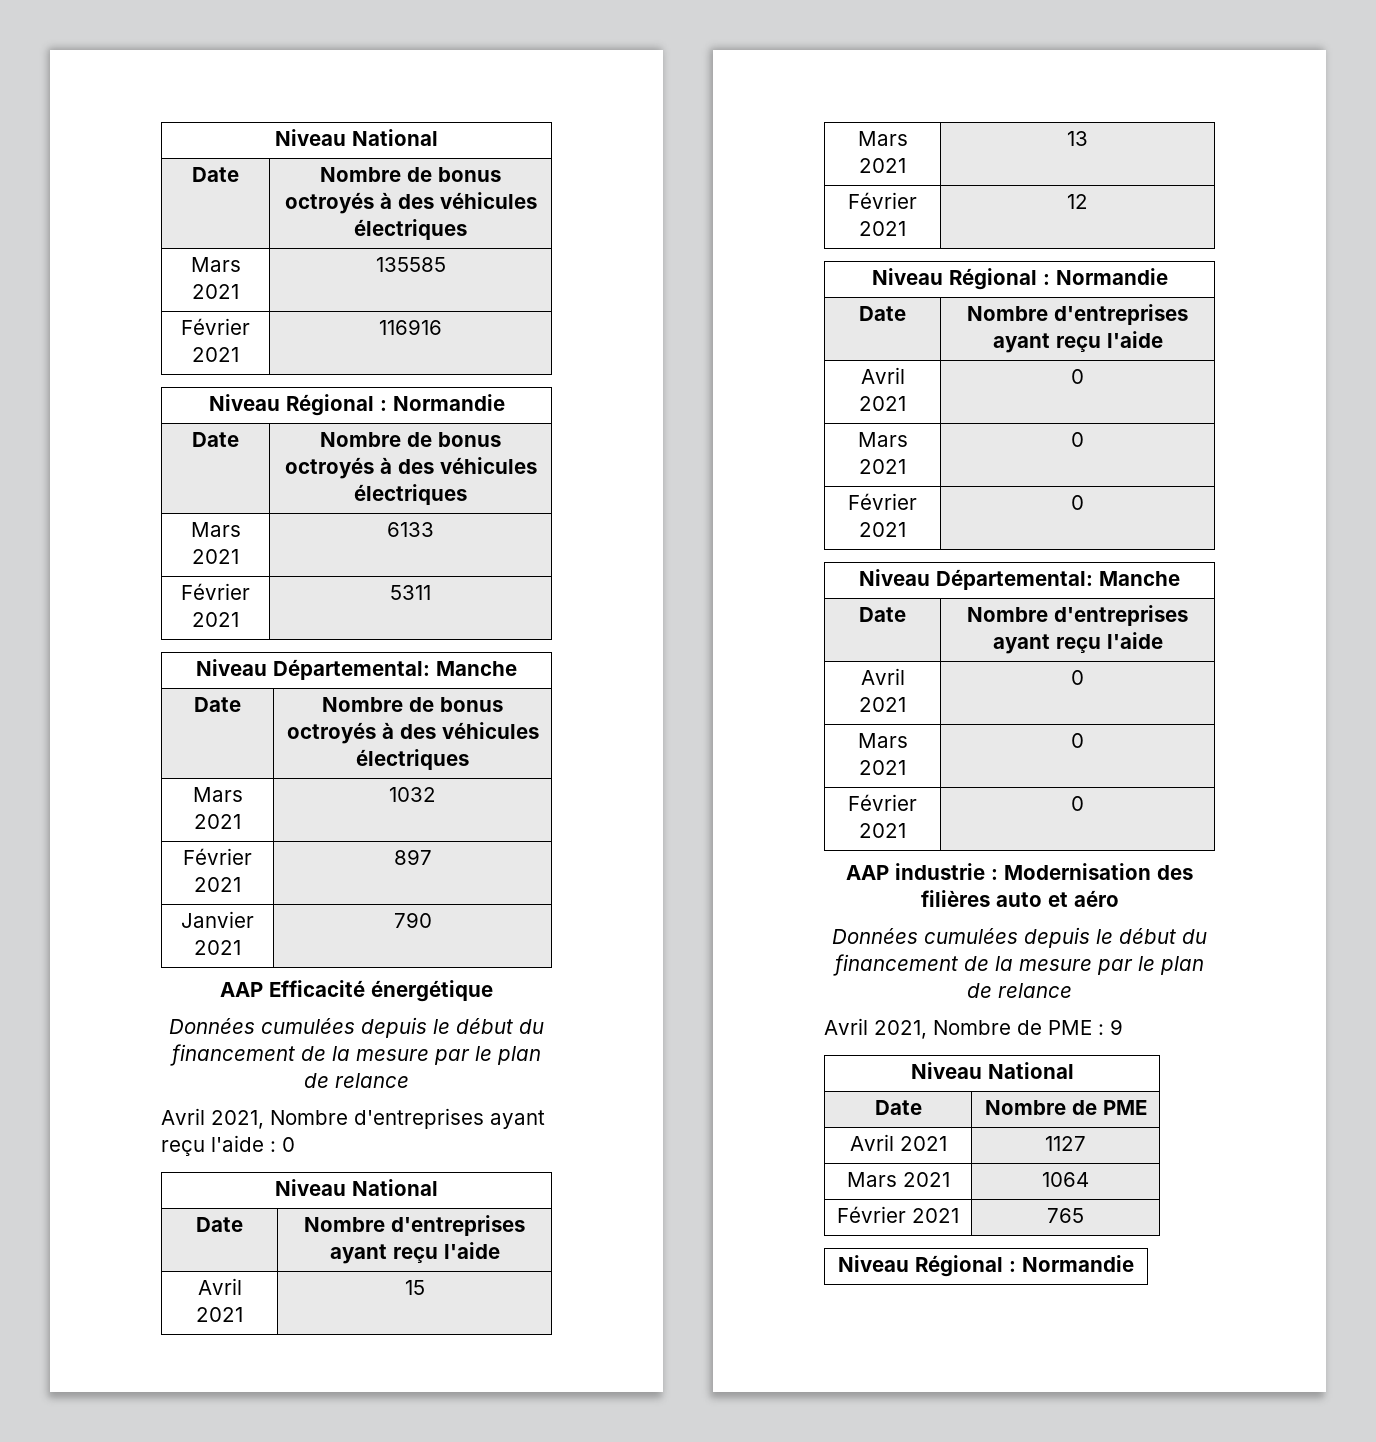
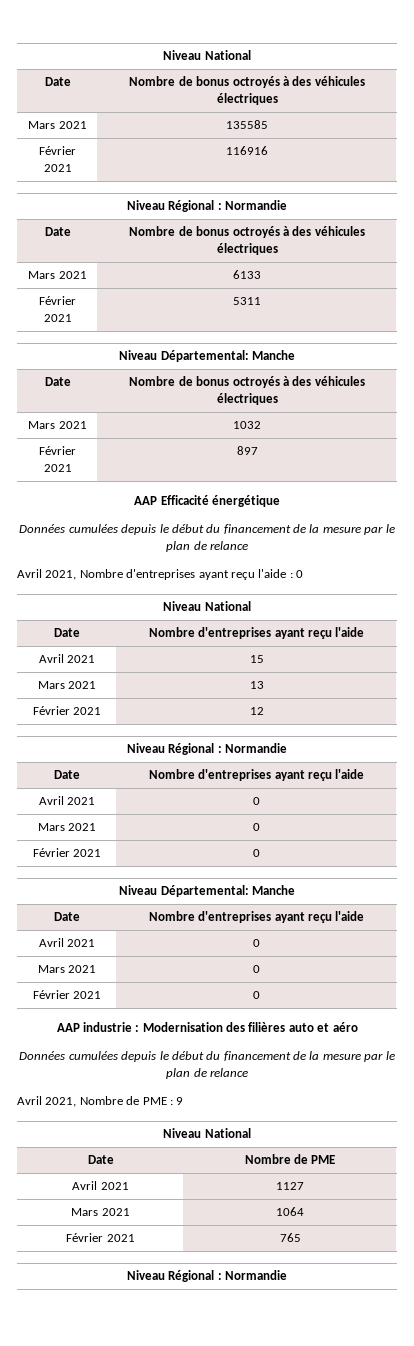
- Janvier 2021 | 790

